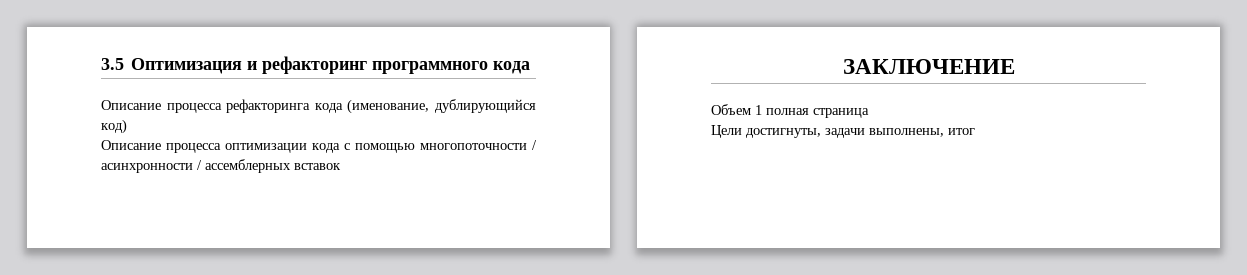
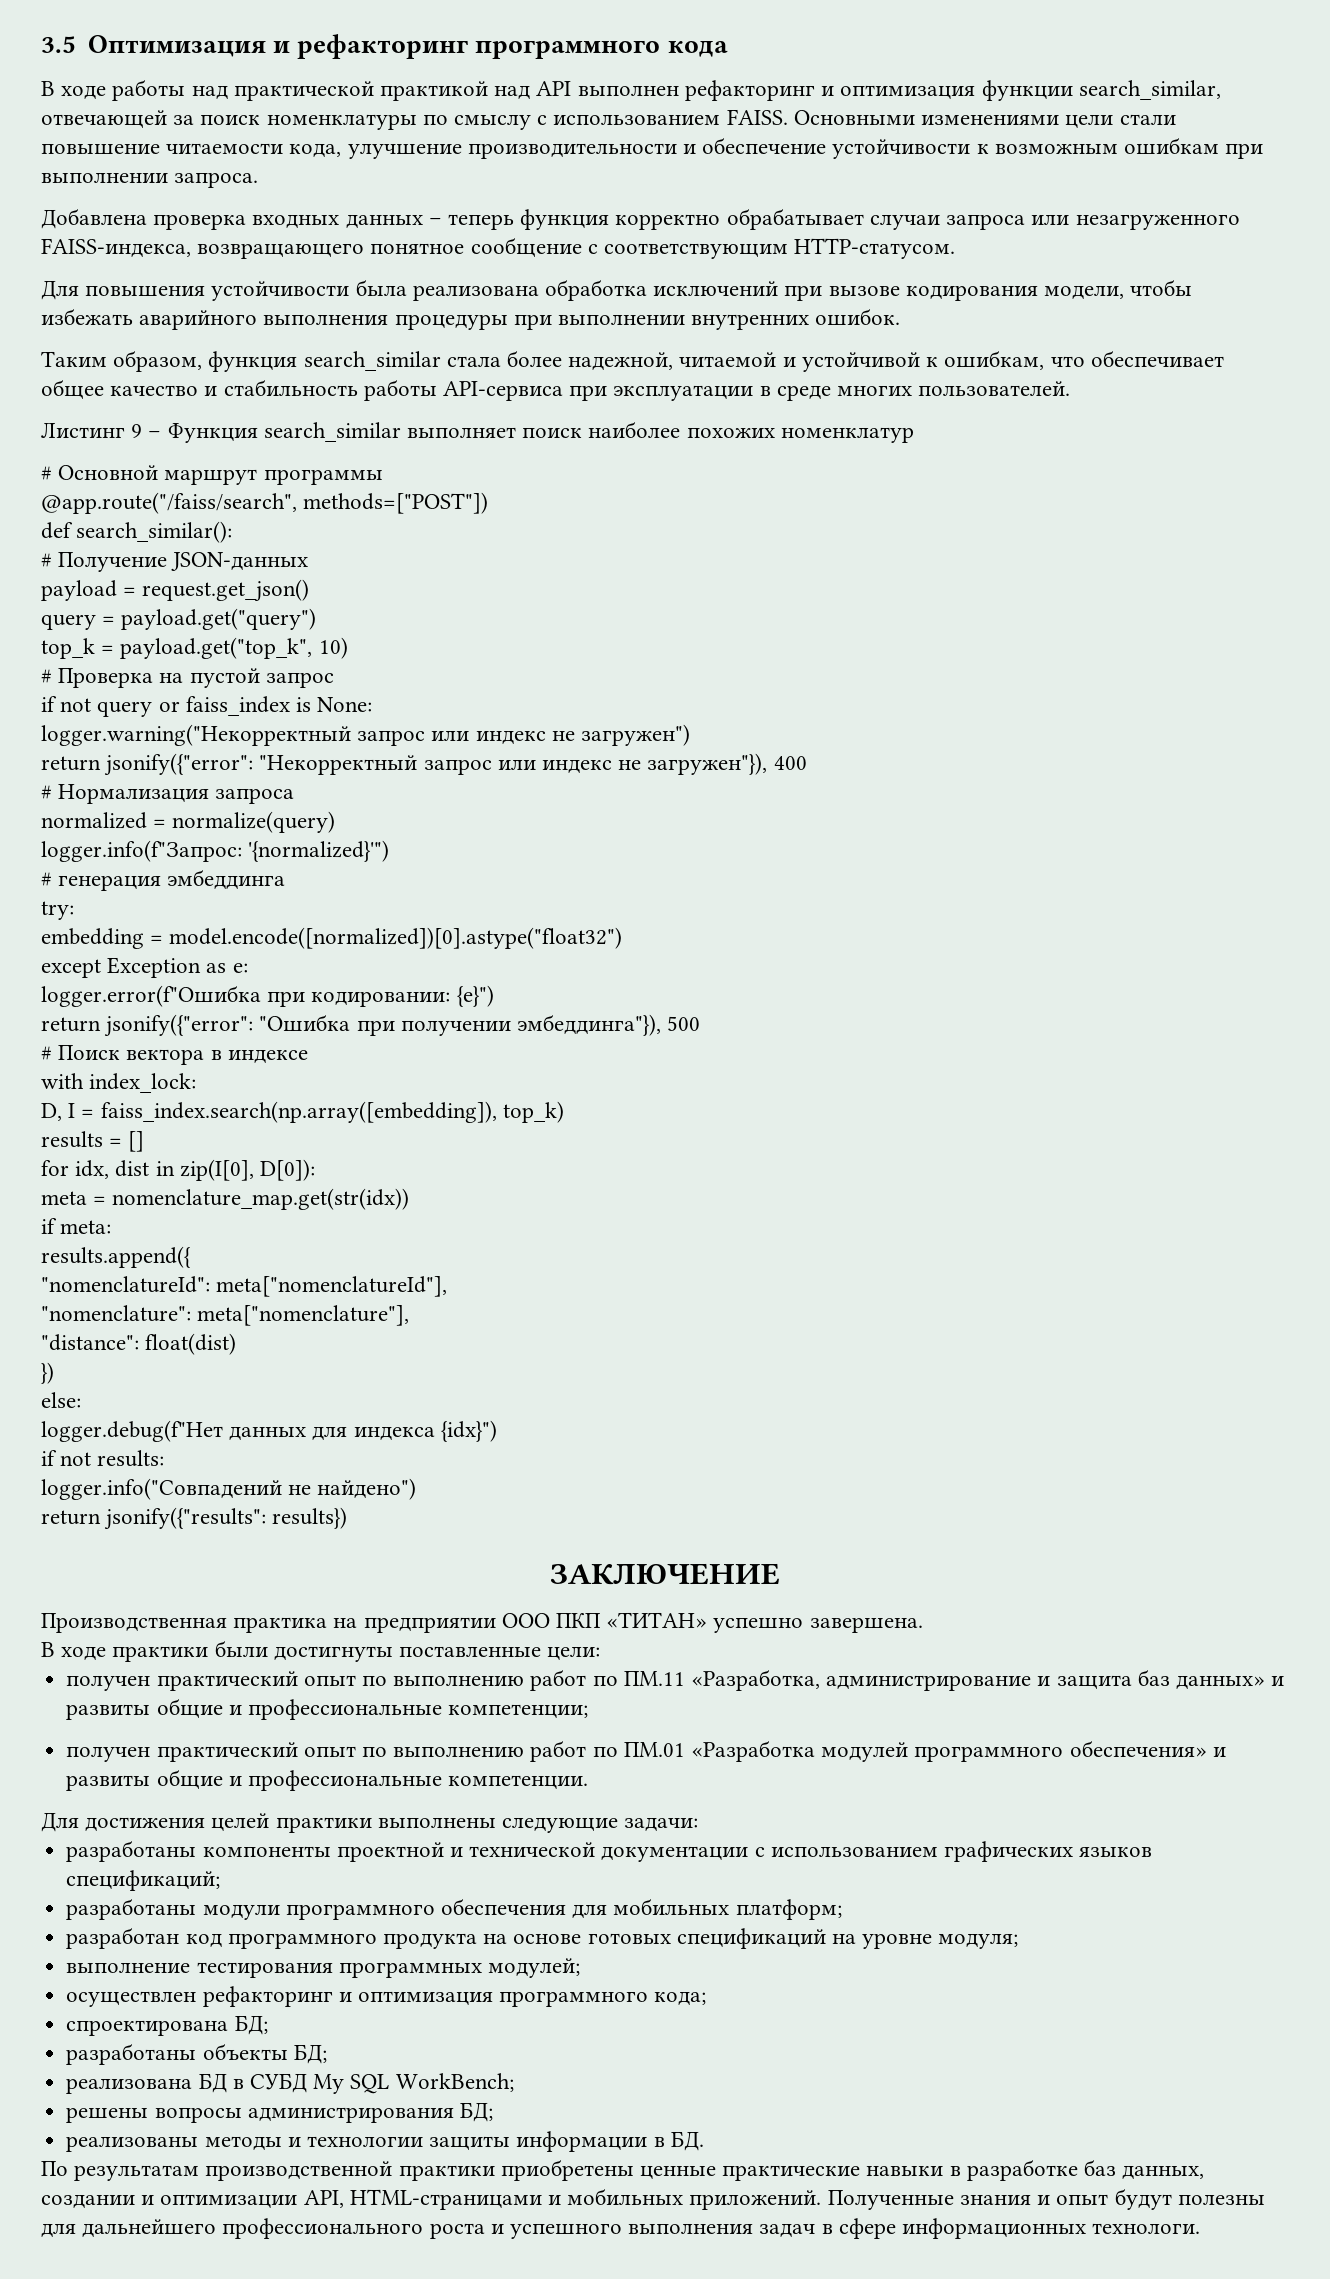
- Описание процесса рефакторинга кода (именование, дублирующийся код)
- Описание процесса оптимизации кода с помощью многопоточности / асинхронности / ассемблерных вставок
+ В ходе работы над практической практикой над API выполнен рефакторинг и оптимизация функции search_similar, отвечающей за поиск номенклатуры по смыслу с использованием FAISS. Основными изменениями цели стали повышение читаемости кода, улучшение производительности и обеспечение устойчивости к возможным ошибкам при выполнении запроса.
+ Добавлена проверка входных данных – теперь функция корректно обрабатывает случаи запроса или незагруженного FAISS-индекса, возвращающего понятное сообщение с соответствующим HTTP-статусом.
+ Для повышения устойчивости была реализована обработка исключений при вызове кодирования модели, чтобы избежать аварийного выполнения процедуры при выполнении внутренних ошибок.
+ Таким образом, функция search_similar стала более надежной, читаемой и устойчивой к ошибкам, что обеспечивает общее качество и стабильность работы API-сервиса при эксплуатации в среде многих пользователей.
+ Листинг 9 – Функция search_similar выполняет поиск наиболее похожих номенклатур
+ # Основной маршрут программы
+ @app.route("/faiss/search", methods=["POST"])
+ def search_similar():
+ # Получение JSON-данных
+ payload = request.get_json()
+ query = payload.get("query")
+ top_k = payload.get("top_k", 10)
+ # Проверка на пустой запрос
+ if not query or faiss_index is None:
+ logger.warning("Некорректный запрос или индекс не загружен")
+ return jsonify({"error": "Некорректный запрос или индекс не загружен"}), 400
+ # Нормализация запроса
+ normalized = normalize(query)
+ logger.info(f"Запрос: '{normalized}'")
+ # генерация эмбеддинга
+ try:
+ embedding = model.encode([normalized])[0].astype("float32")
+ except Exception as e:
+ logger.error(f"Ошибка при кодировании: {e}")
+ return jsonify({"error": "Ошибка при получении эмбеддинга"}), 500
+ # Поиск вектора в индексе
+ with index_lock:
+ D, I = faiss_index.search(np.array([embedding]), top_k)
+ results = []
+ for idx, dist in zip(I[0], D[0]):
+ meta = nomenclature_map.get(str(idx))
+ if meta:
+ results.append({
+ "nomenclatureId": meta["nomenclatureId"],
+ "nomenclature": meta["nomenclature"],
+ "distance": float(dist)
+ })
+ else:
+ logger.debug(f"Нет данных для индекса {idx}")
+ if not results:
+ logger.info("Совпадений не найдено")
+ return jsonify({"results": results})
  ЗАКЛЮЧЕНИЕ
- Объем 1 полная страница
- Цели достигнуты, задачи выполнены, итог
+ Производственная практика на предприятии ООО ПКП «ТИТАН» успешно завершена.
+ В ходе практики были достигнуты поставленные цели:
+ получен практический опыт по выполнению работ по ПМ.11 «Разработка, администрирование и защита баз данных» и развиты общие и профессиональные компетенции;
+ получен практический опыт по выполнению работ по ПМ.01 «Разработка модулей программного обеспечения» и развиты общие и профессиональные компетенции.
+ Для достижения целей практики выполнены следующие задачи:
+ разработаны компоненты проектной и технической документации с использованием графических языков спецификаций;
+ разработаны модули программного обеспечения для мобильных платформ;
+ разработан код программного продукта на основе готовых спецификаций на уровне модуля;
+ выполнение тестирования программных модулей;
+ осуществлен рефакторинг и оптимизация программного кода;
+ спроектирована БД;
+ разработаны объекты БД;
+ реализована БД в СУБД My SQL WorkBench;
+ решены вопросы администрирования БД;
+ реализованы методы и технологии защиты информации в БД.
+ По результатам производственной практики приобретены ценные практические навыки в разработке баз данных, создании и оптимизации API, HTML-страницами и мобильных приложений. Полученные знания и опыт будут полезны для дальнейшего профессионального роста и успешного выполнения задач в сфере информационных технологи.

